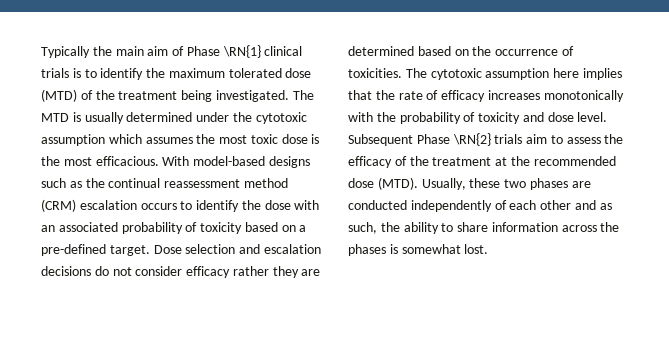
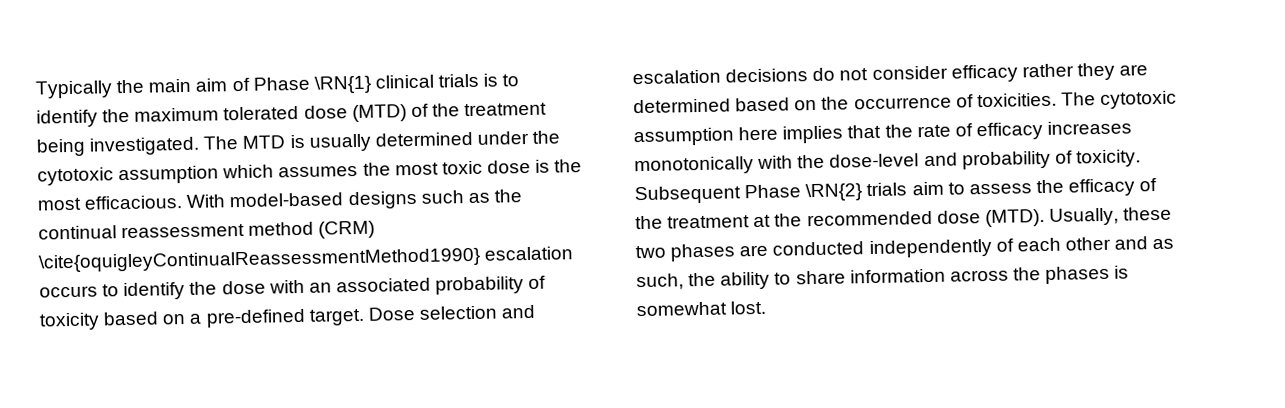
- With model-based designs such as the continual reassessment method (CRM) escalation occurs to identify the dose with an associated probability of toxicity based on a pre-defined target.
+ With model-based designs such as the continual reassessment method (CRM) \cite{oquigleyContinualReassessmentMethod1990} escalation occurs to identify the dose with an associated probability of toxicity based on a pre-defined target.
- The cytotoxic assumption here implies that the rate of efficacy increases monotonically with the probability of toxicity and dose level.
+ The cytotoxic assumption here implies that the rate of efficacy increases monotonically with the dose-level and probability of toxicity.

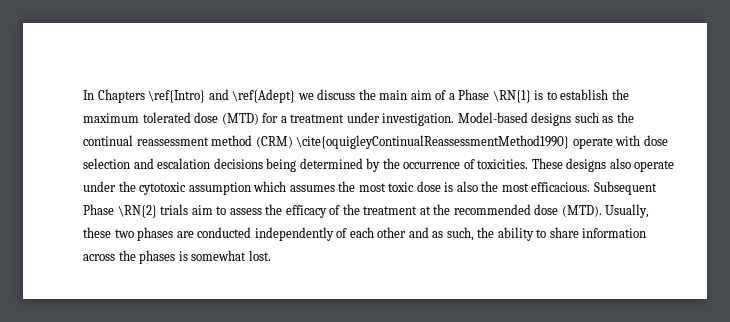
- Typically the main aim of Phase \RN{1} clinical trials is to identify the maximum tolerated dose (MTD) of the treatment being investigated. The MTD is usually determined under the cytotoxic assumption which assumes the most toxic dose is the most efficacious.
+ In Chapters \ref{Intro} and \ref{Adept} we discuss the main aim of a Phase \RN{1} is to establish the maximum tolerated dose (MTD) for a treatment under investigation. Model-based designs such as the continual reassessment method (CRM) \cite{oquigleyContinualReassessmentMethod1990} operate with dose selection and escalation decisions being determined by the occurrence of toxicities. These designs also operate under the cytotoxic assumption which assumes the most toxic dose is also the most efficacious.
- With model-based designs such as the continual reassessment method (CRM) \cite{oquigleyContinualReassessmentMethod1990} escalation occurs to identify the dose with an associated probability of toxicity based on a pre-defined target. Dose selection and escalation decisions do not consider efficacy rather they are determined based on the occurrence of toxicities. The cytotoxic assumption here implies that the rate of efficacy increases monotonically with the dose-level and probability of toxicity.

